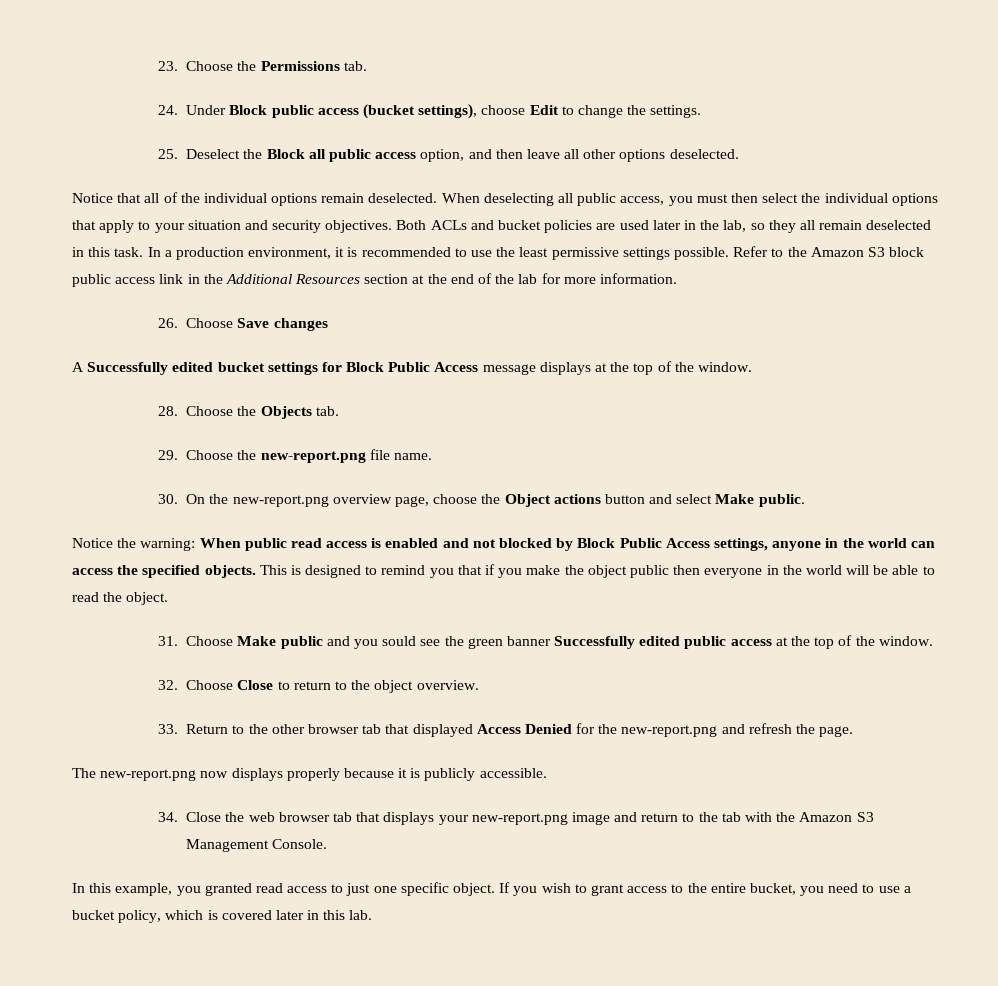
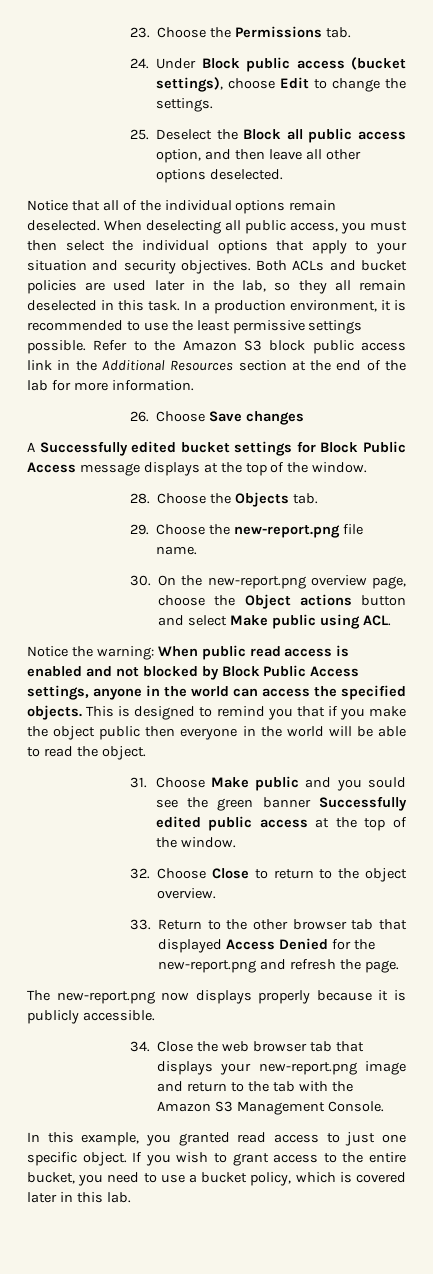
- 30. On the new-report.png overview page, choose the Object actions button and select Make public.
+ 30. On the new-report.png overview page, choose the Object actions button and select Make public using ACL.

